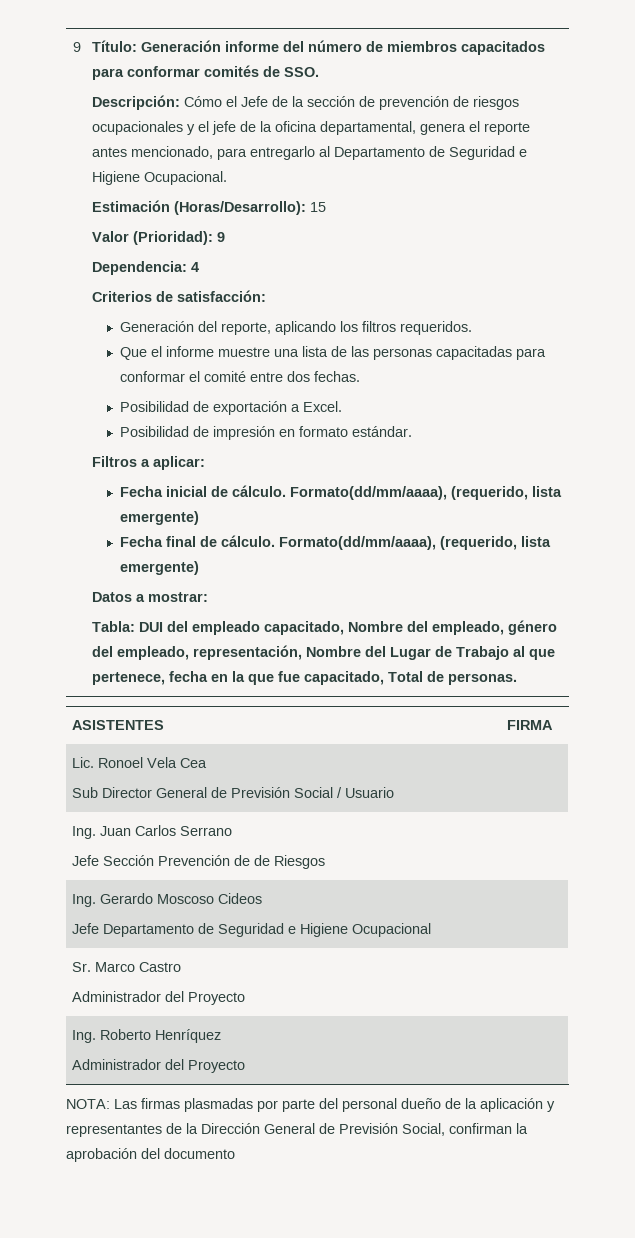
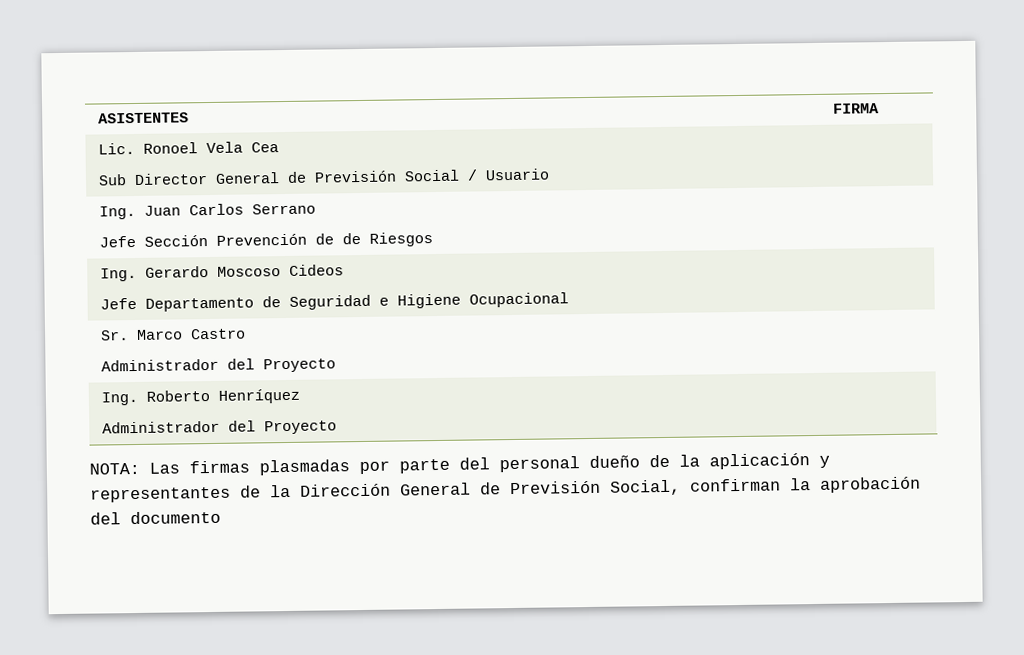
- 9 | Título: Generación informe del número de miembros capacitados para conformar comités de SSO.
- Descripción: Cómo el Jefe de la sección de prevención de riesgos ocupacionales y el jefe de la oficina departamental, genera el reporte antes mencionado, para entregarlo al Departamento de Seguridad e Higiene Ocupacional.
- Estimación (Horas/Desarrollo): 15
- Valor (Prioridad): 9
- Dependencia: 4
- Criterios de satisfacción:
- Generación del reporte, aplicando los filtros requeridos.
- Que el informe muestre una lista de las personas capacitadas para conformar el comité entre dos fechas.
- Posibilidad de exportación a Excel.
- Posibilidad de impresión en formato estándar.
- Filtros a aplicar:
- Fecha inicial de cálculo. Formato(dd/mm/aaaa), (requerido, lista emergente)
- Fecha final de cálculo. Formato(dd/mm/aaaa), (requerido, lista emergente)
- Datos a mostrar:
- Tabla: DUI del empleado capacitado, Nombre del empleado, género del empleado, representación, Nombre del Lugar de Trabajo al que pertenece, fecha en la que fue capacitado, Total de personas.

